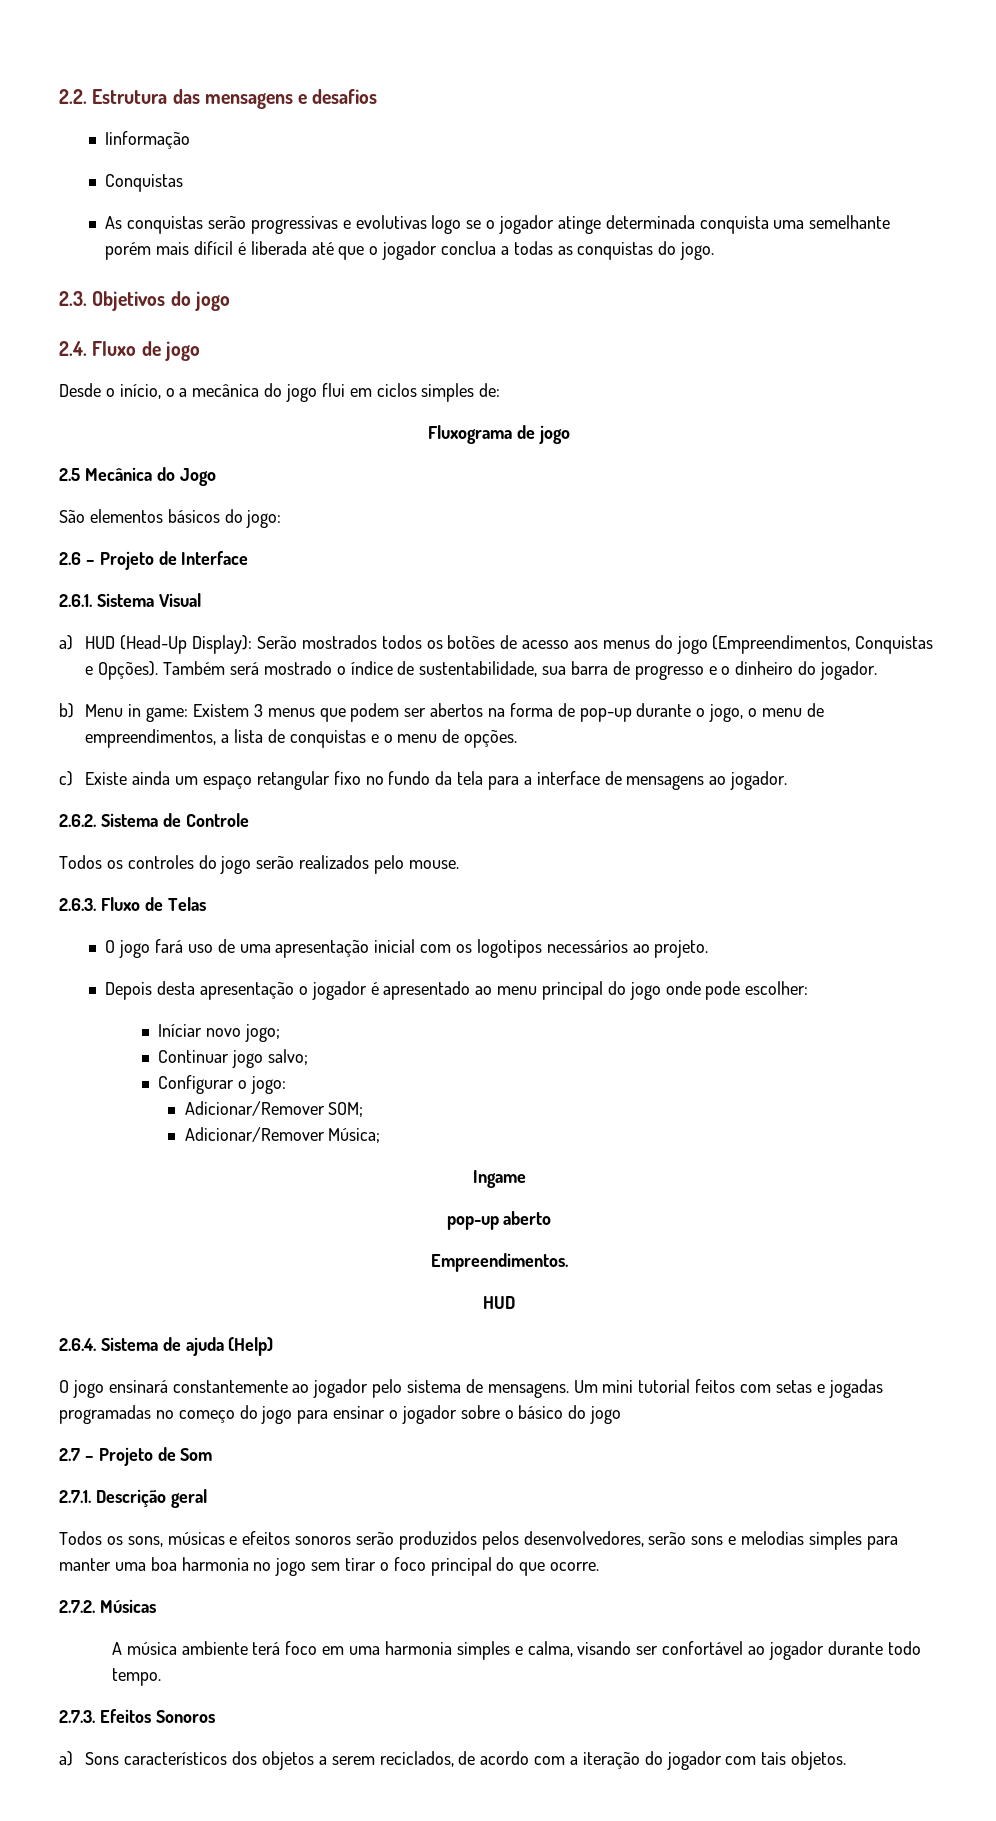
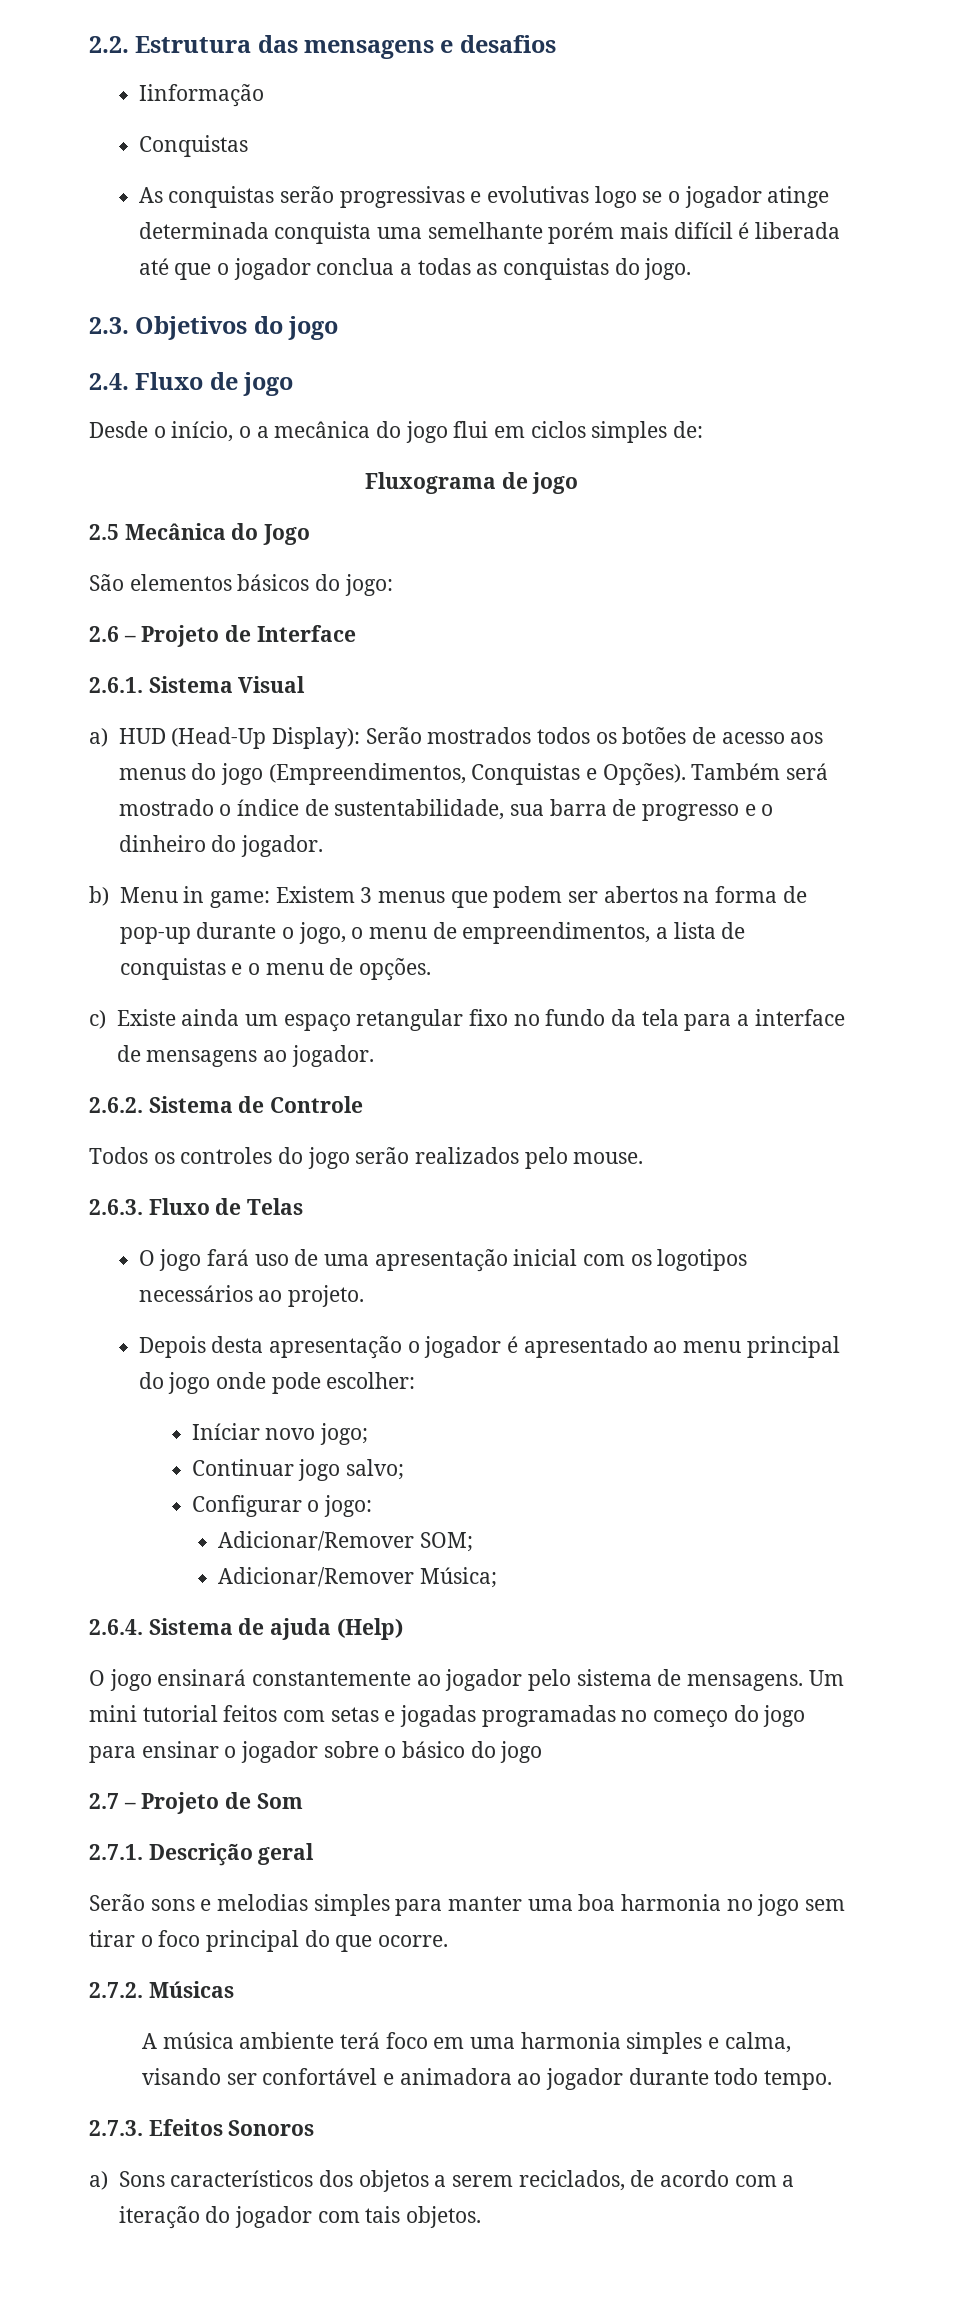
- Ingame
- pop-up aberto
- Empreendimentos.
- HUD
- Todos os sons, músicas e efeitos sonoros serão produzidos pelos desenvolvedores, serão sons e melodias simples para manter uma boa harmonia no jogo sem tirar o foco principal do que ocorre.
+ Serão sons e melodias simples para manter uma boa harmonia no jogo sem tirar o foco principal do que ocorre.
- A música ambiente terá foco em uma harmonia simples e calma, visando ser confortável ao jogador durante todo tempo.
+ A música ambiente terá foco em uma harmonia simples e calma, visando ser confortável e animadora ao jogador durante todo tempo.

